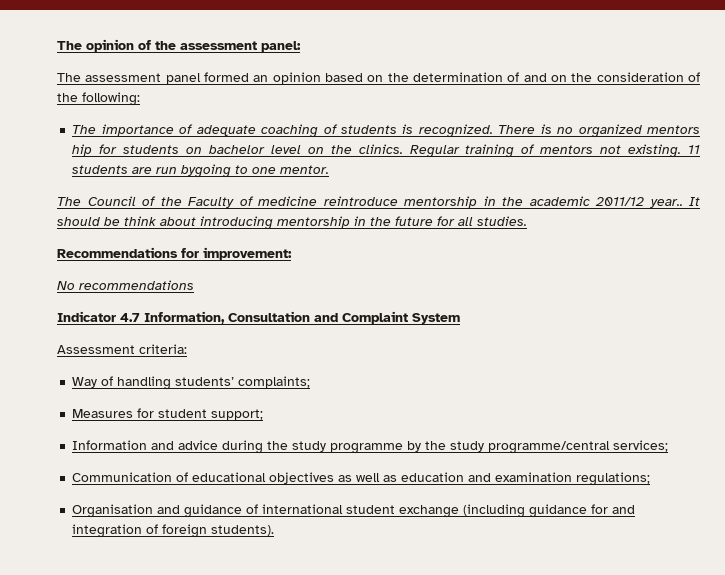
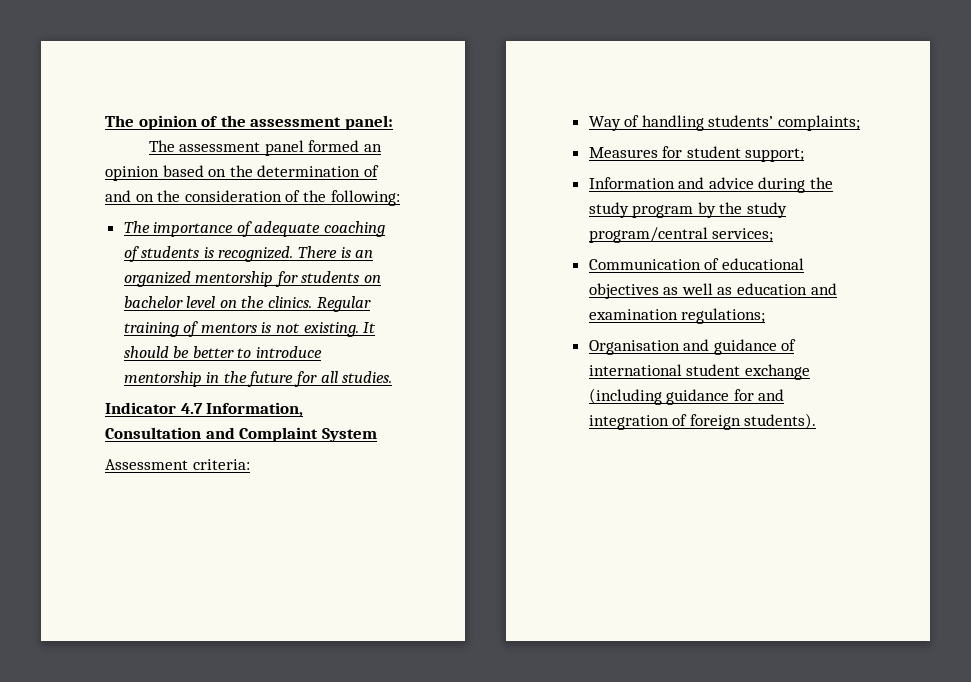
- There is no organized mentors hip for students on bachelor level on the clinics.
+ There is an organized mentorship for students on bachelor level on the clinics.
- Regular training of mentors not existing.
+ Regular training of mentors is not existing.
- 11 students are run bygoing to one mentor.
- The Council of the Faculty of medicine reintroduce mentorship in the academic 2011/12 year.. It should be think about introducing mentorship in the future for all studies.
+ It should be better to introduce mentorship in the future for all studies.
- Recommendations for improvement:
- No recommendations
- Information and advice during the study programme by the study programme/central services;
+ Information and advice during the study program by the study program/central services;

